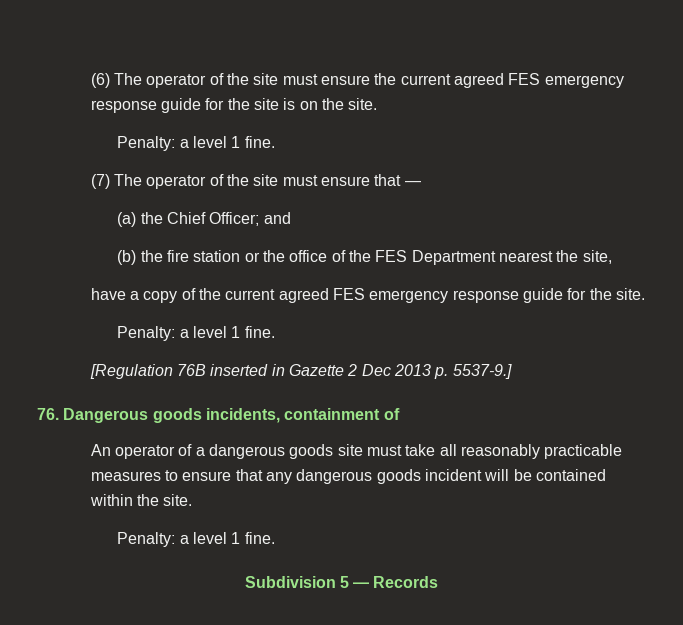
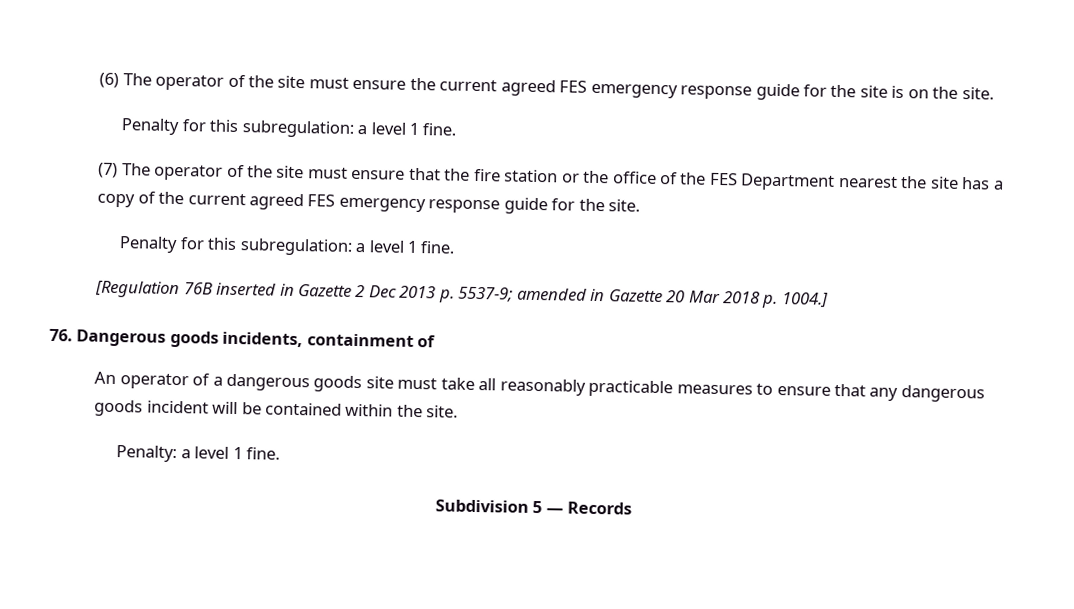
  (6) The operator of the site must ensure the current agreed FES emergency response guide for the site is on the site.
- Penalty: a level 1 fine.
+ Penalty for this subregulation: a level 1 fine.
- (7) The operator of the site must ensure that —
- (a) the Chief Officer; and
- (b) the fire station or the office of the FES Department nearest the site,
- have a copy of the current agreed FES emergency response guide for the site.
- Penalty: a level 1 fine.
+ (7) The operator of the site must ensure that the fire station or the office of the FES Department nearest the site has a copy of the current agreed FES emergency response guide for the site.
+ Penalty for this subregulation: a level 1 fine.
- [Regulation 76B inserted in Gazette 2 Dec 2013 p. 5537-9.]
+ [Regulation 76B inserted in Gazette 2 Dec 2013 p. 5537-9; amended in Gazette 20 Mar 2018 p. 1004.]

